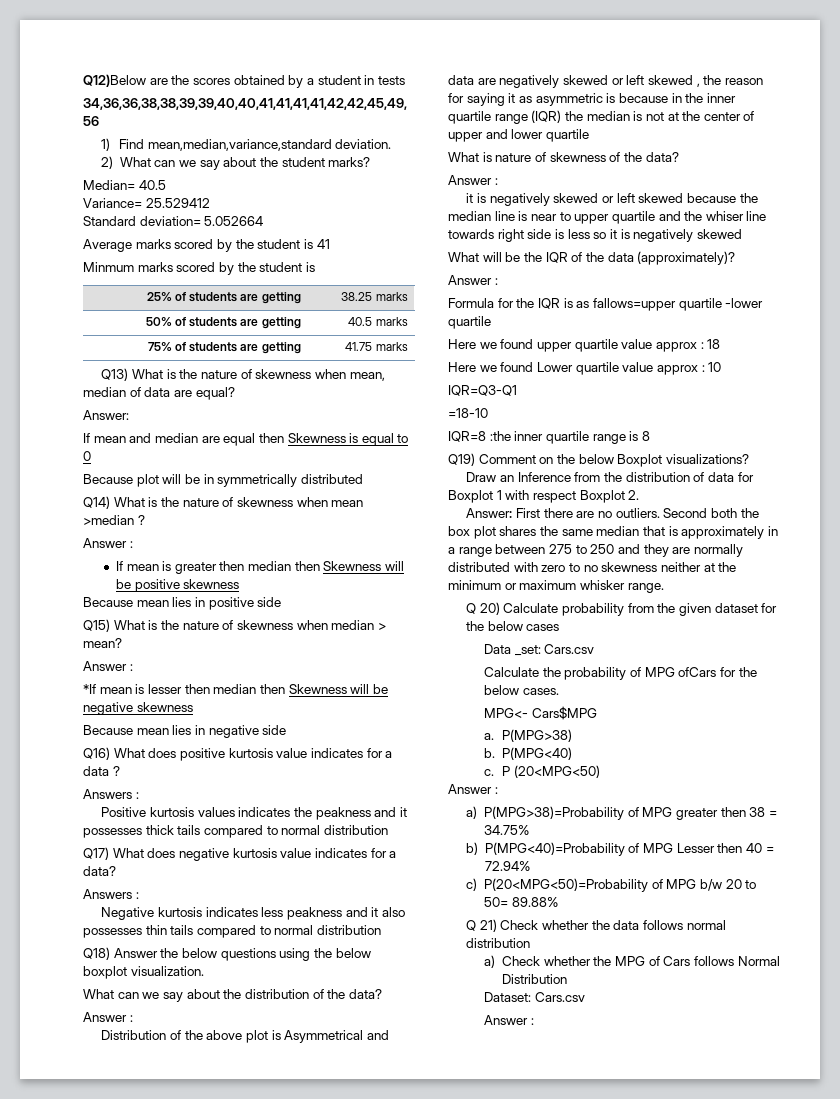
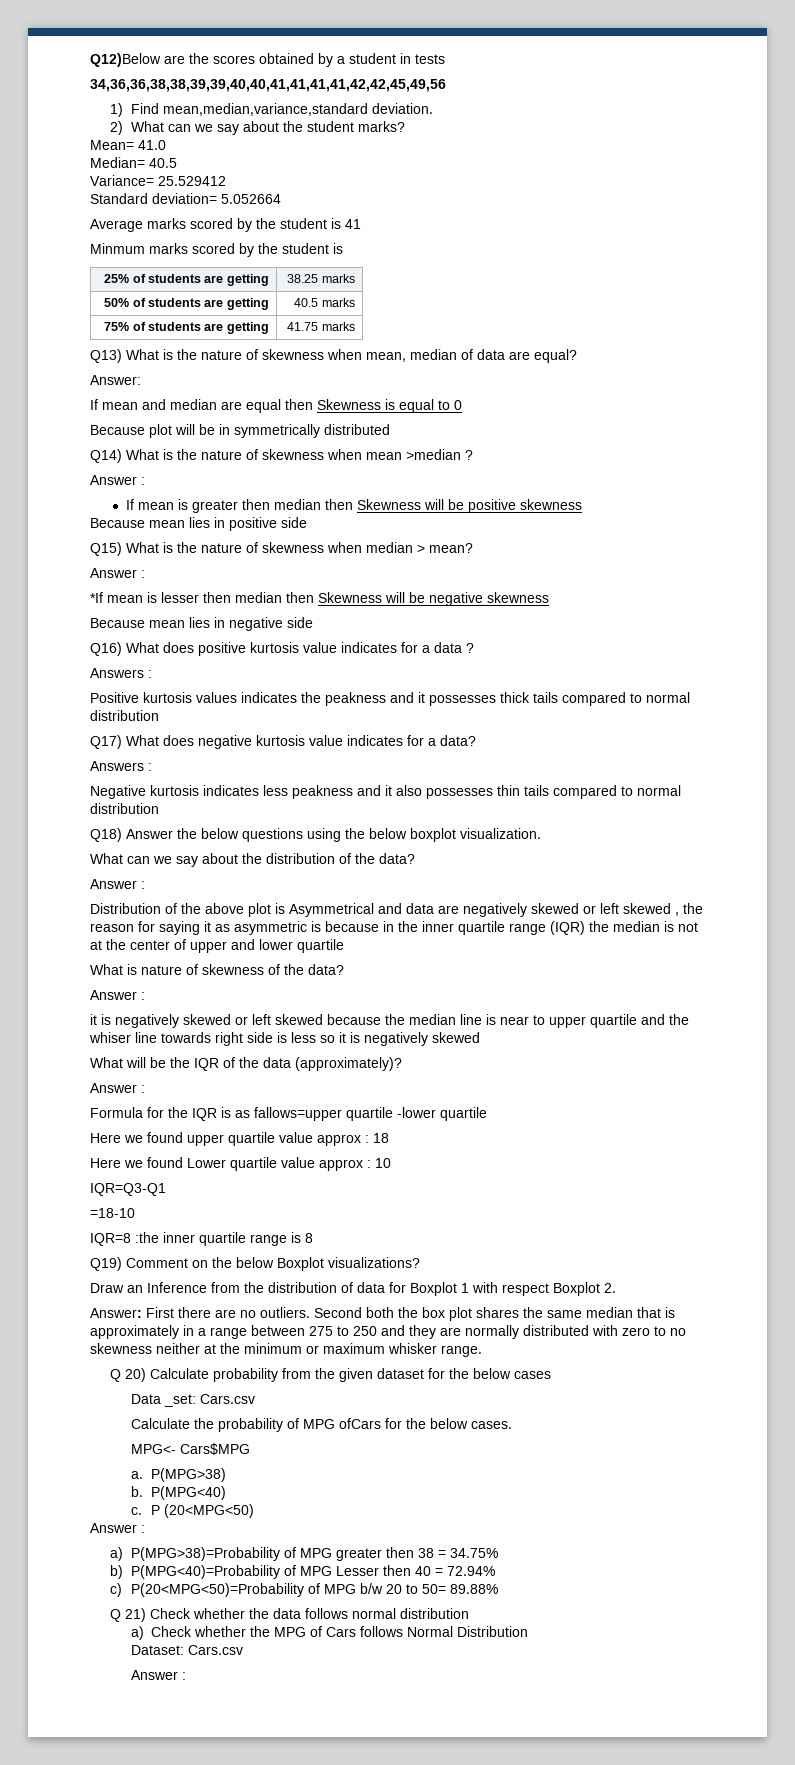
+ Mean= 41.0

